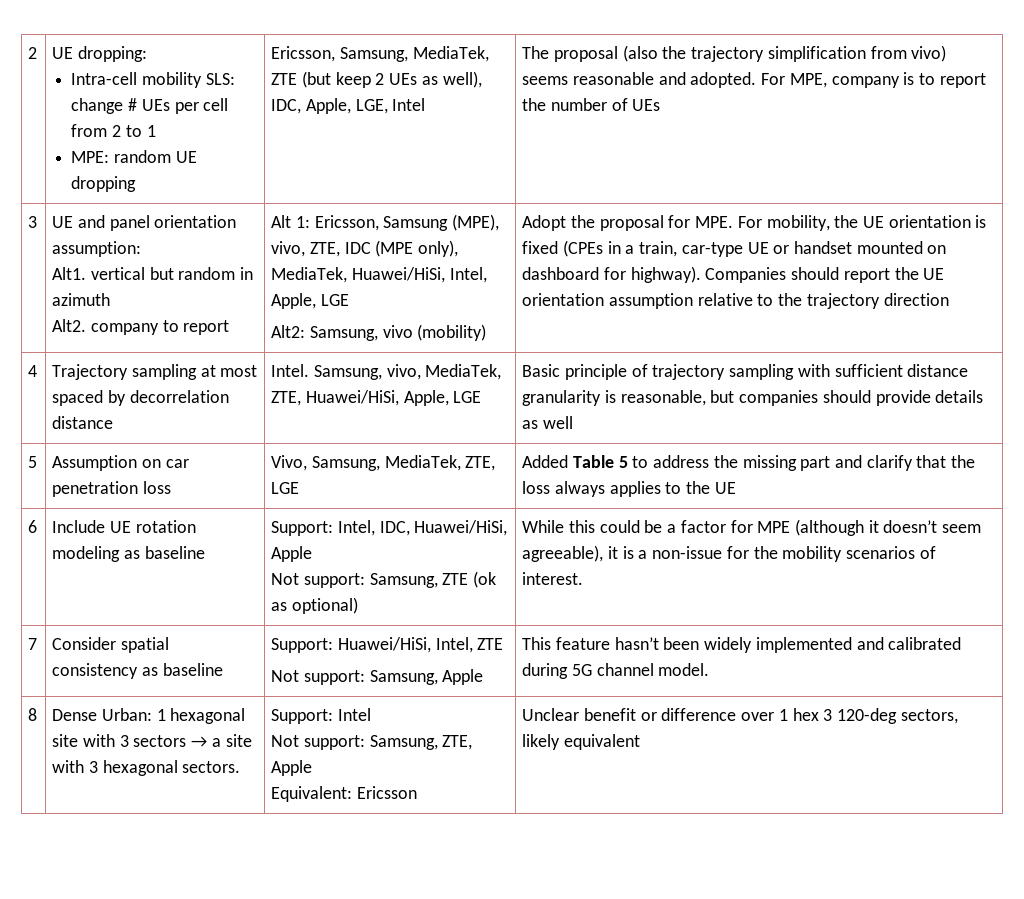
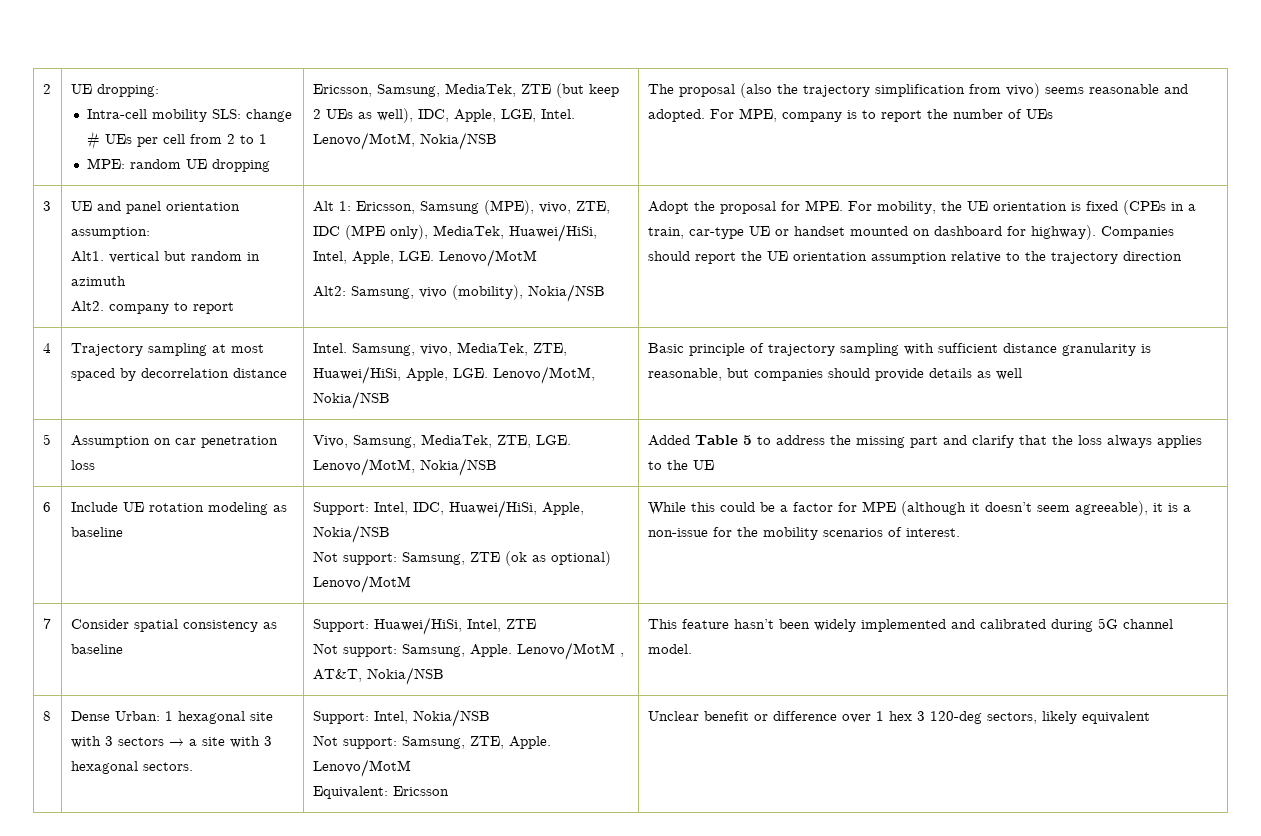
- Ericsson, Samsung, MediaTek, ZTE (but keep 2 UEs as well), IDC, Apple, LGE, Intel
+ Ericsson, Samsung, MediaTek, ZTE (but keep 2 UEs as well), IDC, Apple, LGE, Intel. Lenovo/MotM, Nokia/NSB
- Alt 1: Ericsson, Samsung (MPE), vivo, ZTE, IDC (MPE only), MediaTek, Huawei/HiSi, Intel, Apple, LGE
+ Alt 1: Ericsson, Samsung (MPE), vivo, ZTE, IDC (MPE only), MediaTek, Huawei/HiSi, Intel, Apple, LGE. Lenovo/MotM
- Alt2: Samsung, vivo (mobility)
+ Alt2: Samsung, vivo (mobility), Nokia/NSB
- 4 | Trajectory sampling at most spaced by decorrelation distance | Intel. Samsung, vivo, MediaTek, ZTE, Huawei/HiSi, Apple, LGE | Basic principle of trajectory sampling with sufficient distance granularity is reasonable, but companies should provide details as well
+ 4 | Trajectory sampling at most spaced by decorrelation distance | Intel. Samsung, vivo, MediaTek, ZTE, Huawei/HiSi, Apple, LGE. Lenovo/MotM, Nokia/NSB | Basic principle of trajectory sampling with sufficient distance granularity is reasonable, but companies should provide details as well
- 5 | Assumption on car penetration loss | Vivo, Samsung, MediaTek, ZTE, LGE | Added Table 5 to address the missing part and clarify that the loss always applies to the UE
+ 5 | Assumption on car penetration loss | Vivo, Samsung, MediaTek, ZTE, LGE. Lenovo/MotM, Nokia/NSB | Added Table 5 to address the missing part and clarify that the loss always applies to the UE
- Support: Intel, IDC, Huawei/HiSi, Apple
+ Support: Intel, IDC, Huawei/HiSi, Apple, Nokia/NSB
- Not support: Samsung, ZTE (ok as optional)
+ Not support: Samsung, ZTE (ok as optional) Lenovo/MotM
  7 | Consider spatial consistency as baseline | Support: Huawei/HiSi, Intel, ZTE
- Not support: Samsung, Apple | This feature hasn’t been widely implemented and calibrated during 5G channel model.
+ Not support: Samsung, Apple. Lenovo/MotM , AT&T, Nokia/NSB | This feature hasn’t been widely implemented and calibrated during 5G channel model.
- 8 | Dense Urban: 1 hexagonal site with 3 sectors → a site with 3 hexagonal sectors. | Support: Intel
- Not support: Samsung, ZTE, Apple
+ 8 | Dense Urban: 1 hexagonal site with 3 sectors → a site with 3 hexagonal sectors. | Support: Intel, Nokia/NSB
+ Not support: Samsung, ZTE, Apple. Lenovo/MotM

